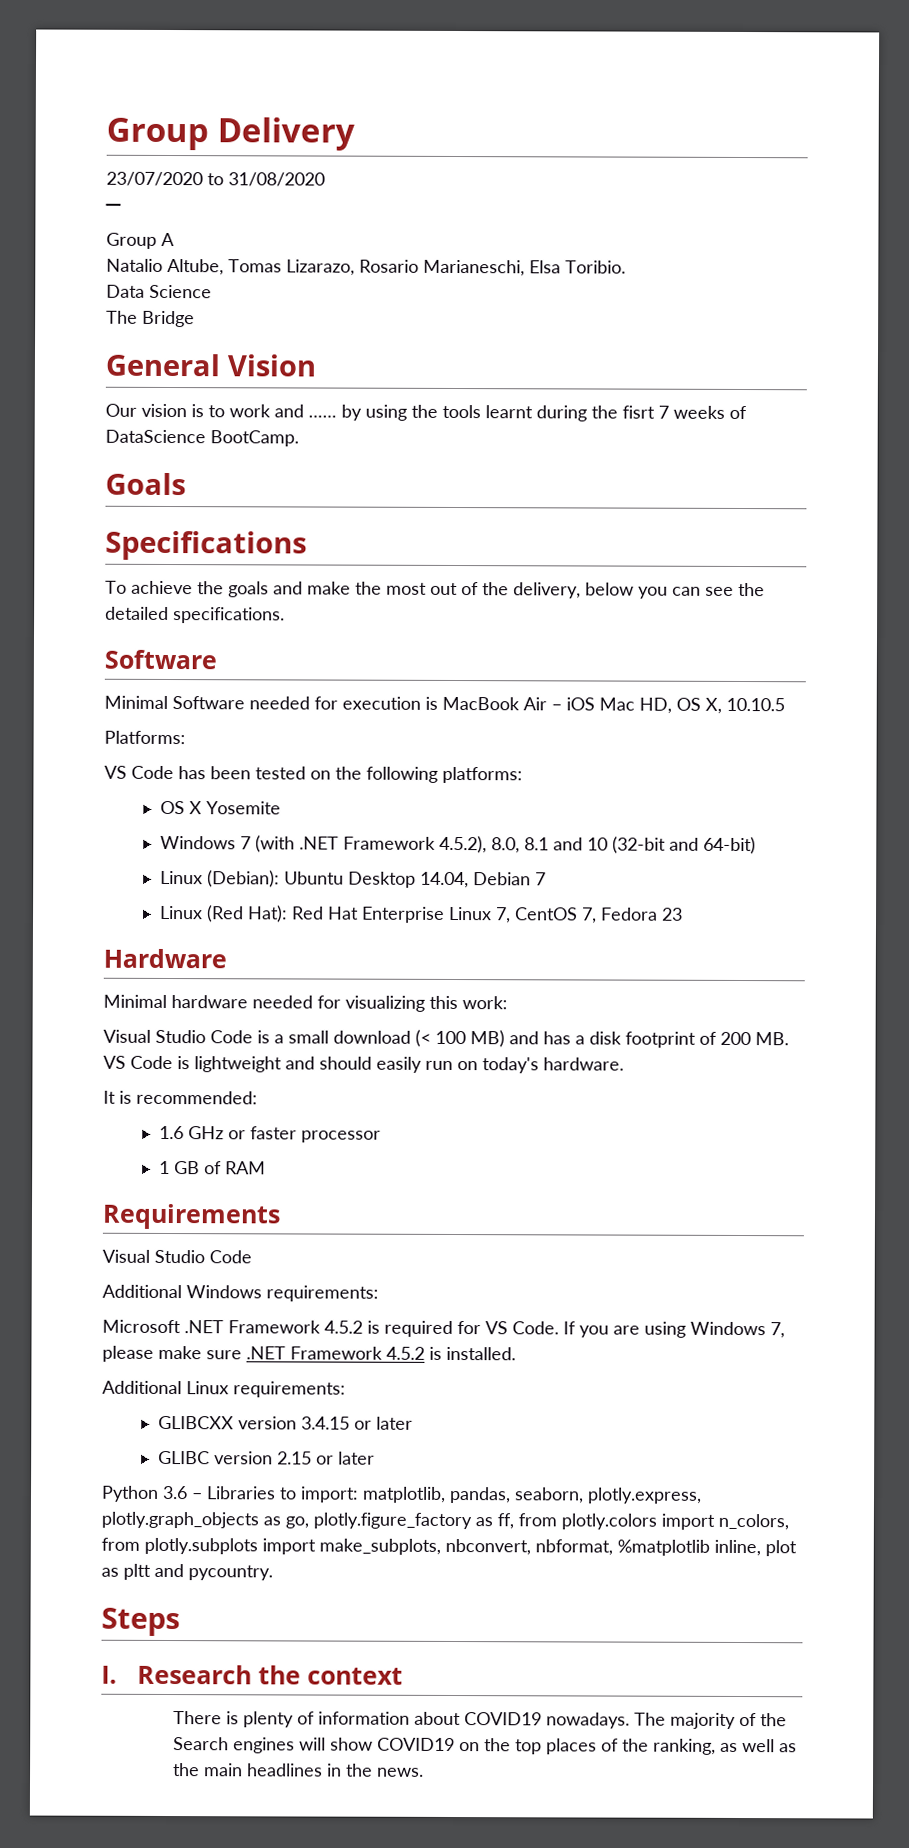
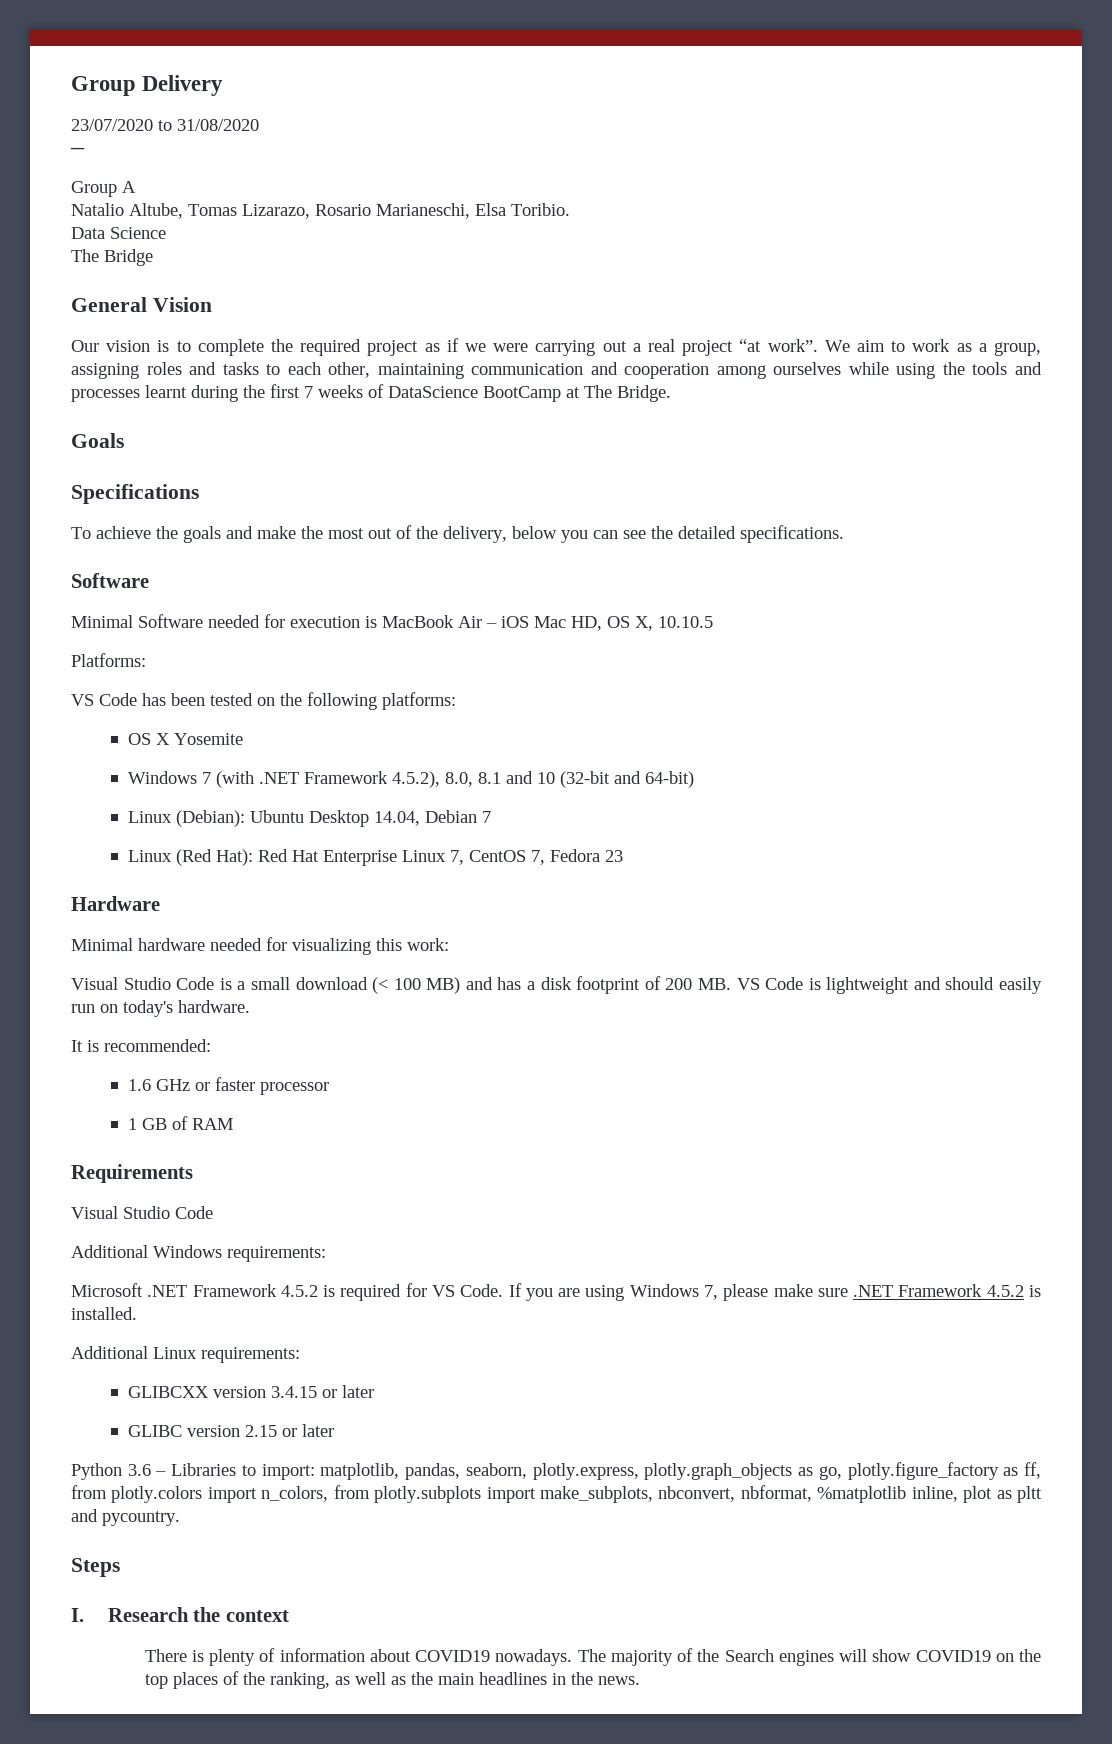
- Our vision is to work and …… by using the tools learnt during the fisrt 7 weeks of DataScience BootCamp.
+ Our vision is to complete the required project as if we were carrying out a real project “at work”. We aim to work as a group, assigning roles and tasks to each other, maintaining communication and cooperation among ourselves while using the tools and processes learnt during the first 7 weeks of DataScience BootCamp at The Bridge.

